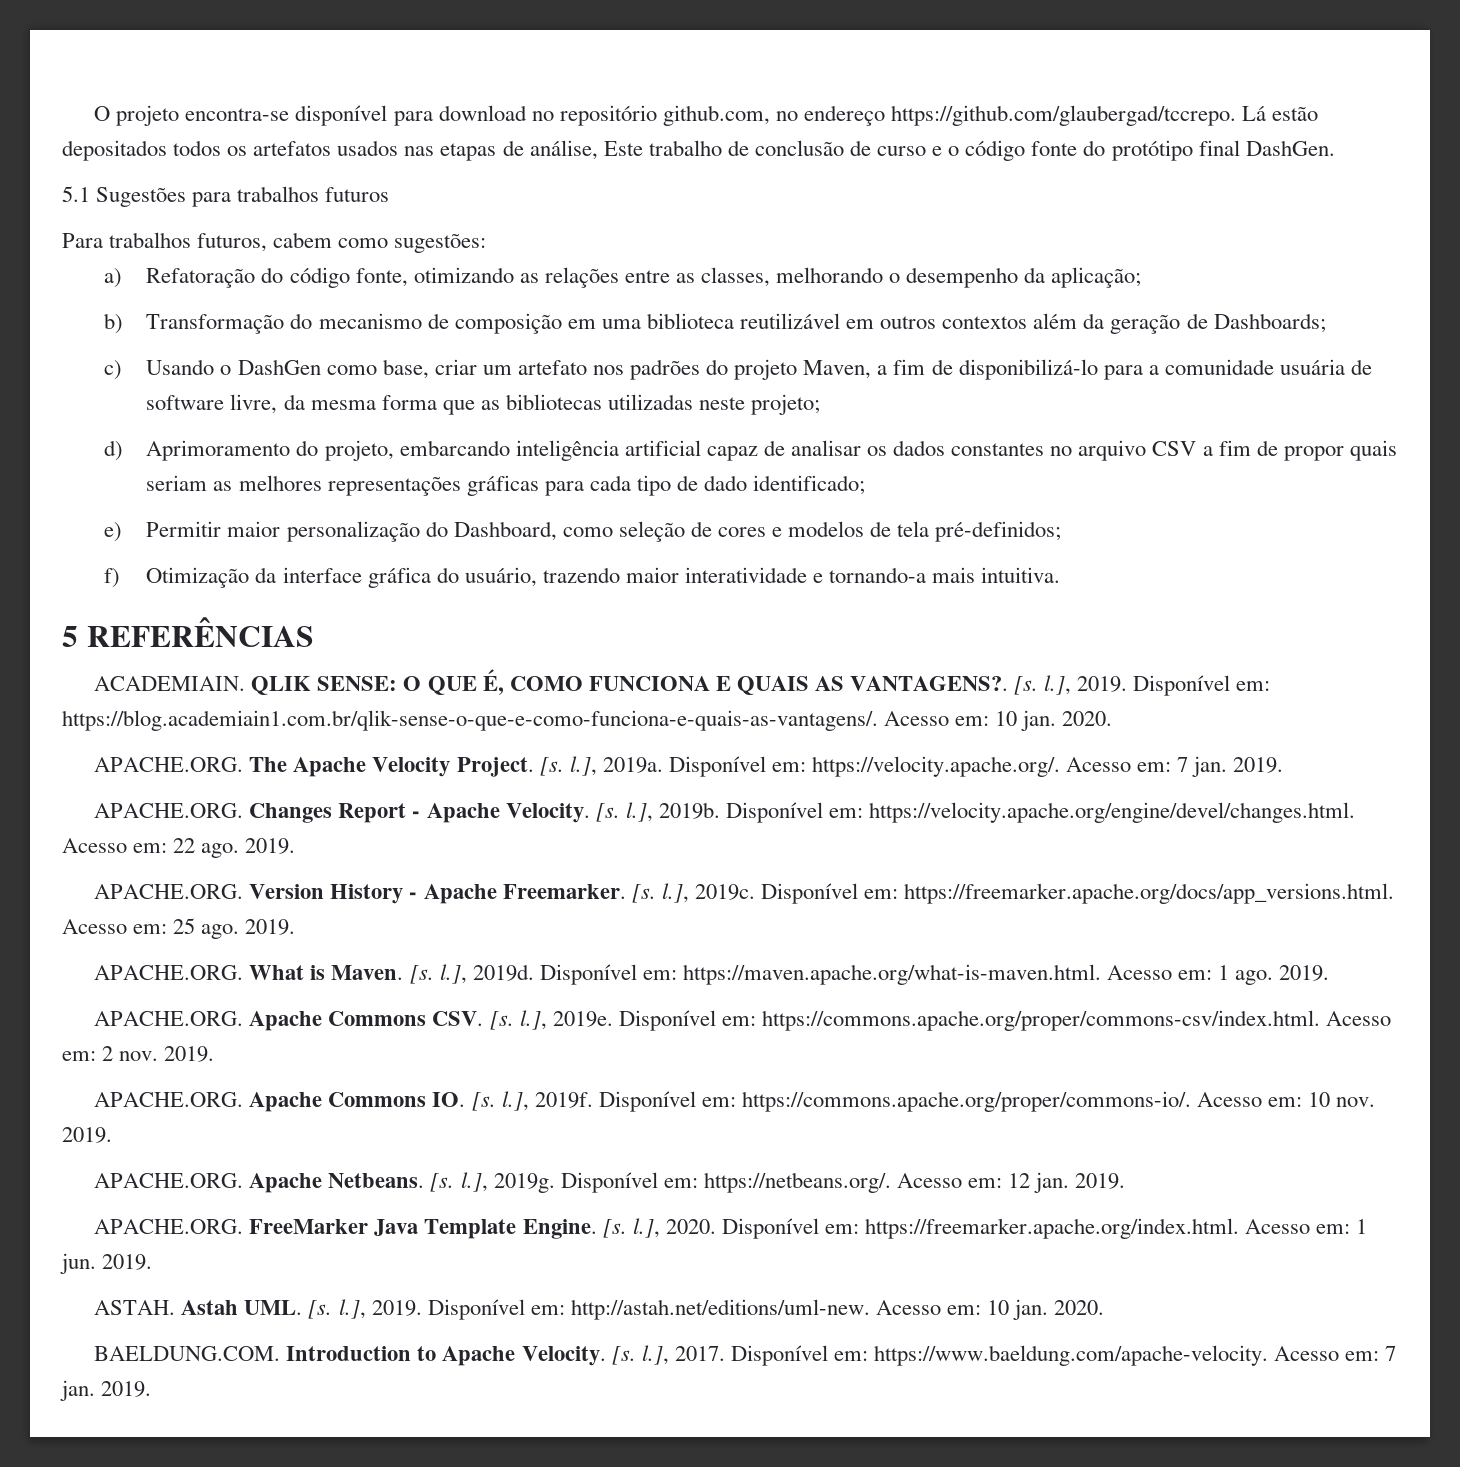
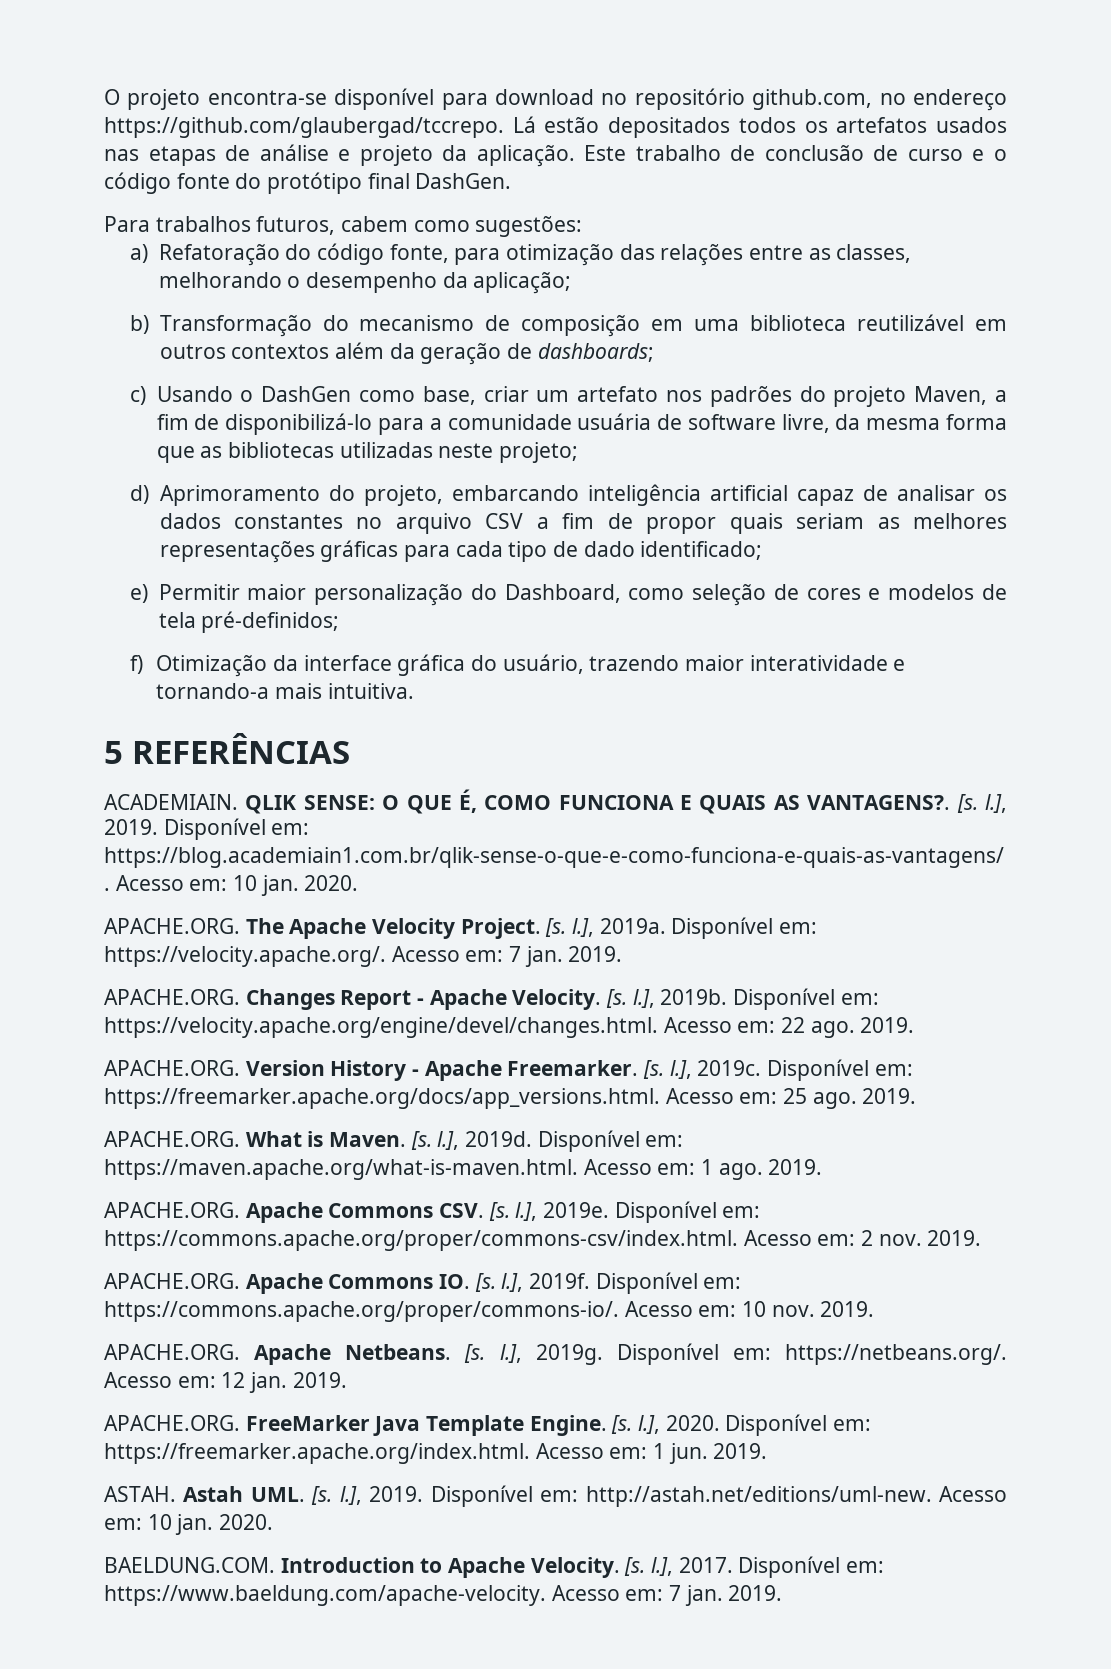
- O projeto encontra-se disponível para download no repositório github.com, no endereço https://github.com/glaubergad/tccrepo. Lá estão depositados todos os artefatos usados nas etapas de análise, Este trabalho de conclusão de curso e o código fonte do protótipo final DashGen.
+ O projeto encontra-se disponível para download no repositório github.com, no endereço https://github.com/glaubergad/tccrepo. Lá estão depositados todos os artefatos usados nas etapas de análise e projeto da aplicação. Este trabalho de conclusão de curso e o código fonte do protótipo final DashGen.
- 5.1 Sugestões para trabalhos futuros
- a) Refatoração do código fonte, otimizando as relações entre as classes, melhorando o desempenho da aplicação;
+ a) Refatoração do código fonte, para otimização das relações entre as classes, melhorando o desempenho da aplicação;
- b) Transformação do mecanismo de composição em uma biblioteca reutilizável em outros contextos além da geração de Dashboards;
+ b) Transformação do mecanismo de composição em uma biblioteca reutilizável em outros contextos além da geração de dashboards;

